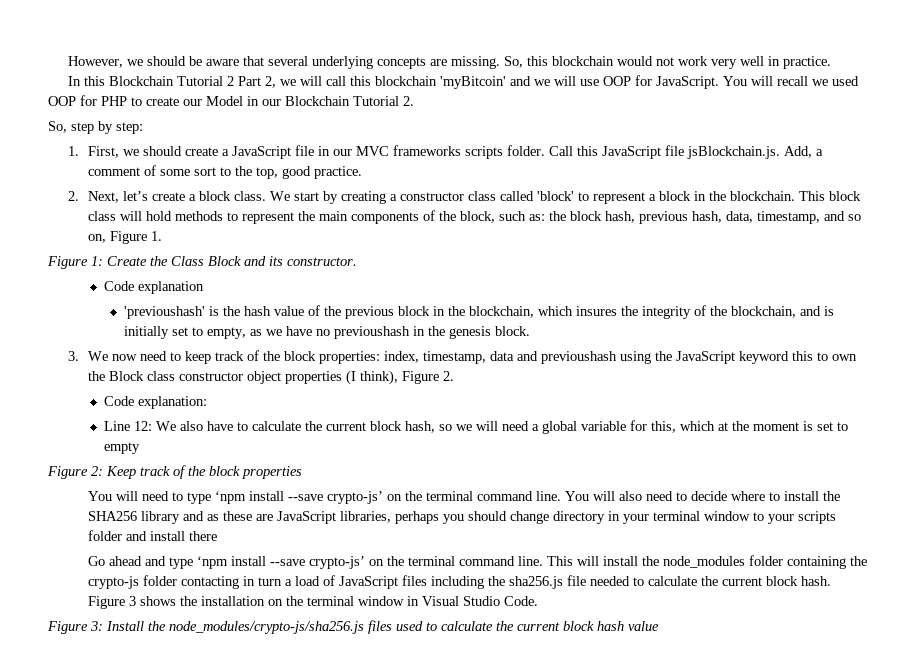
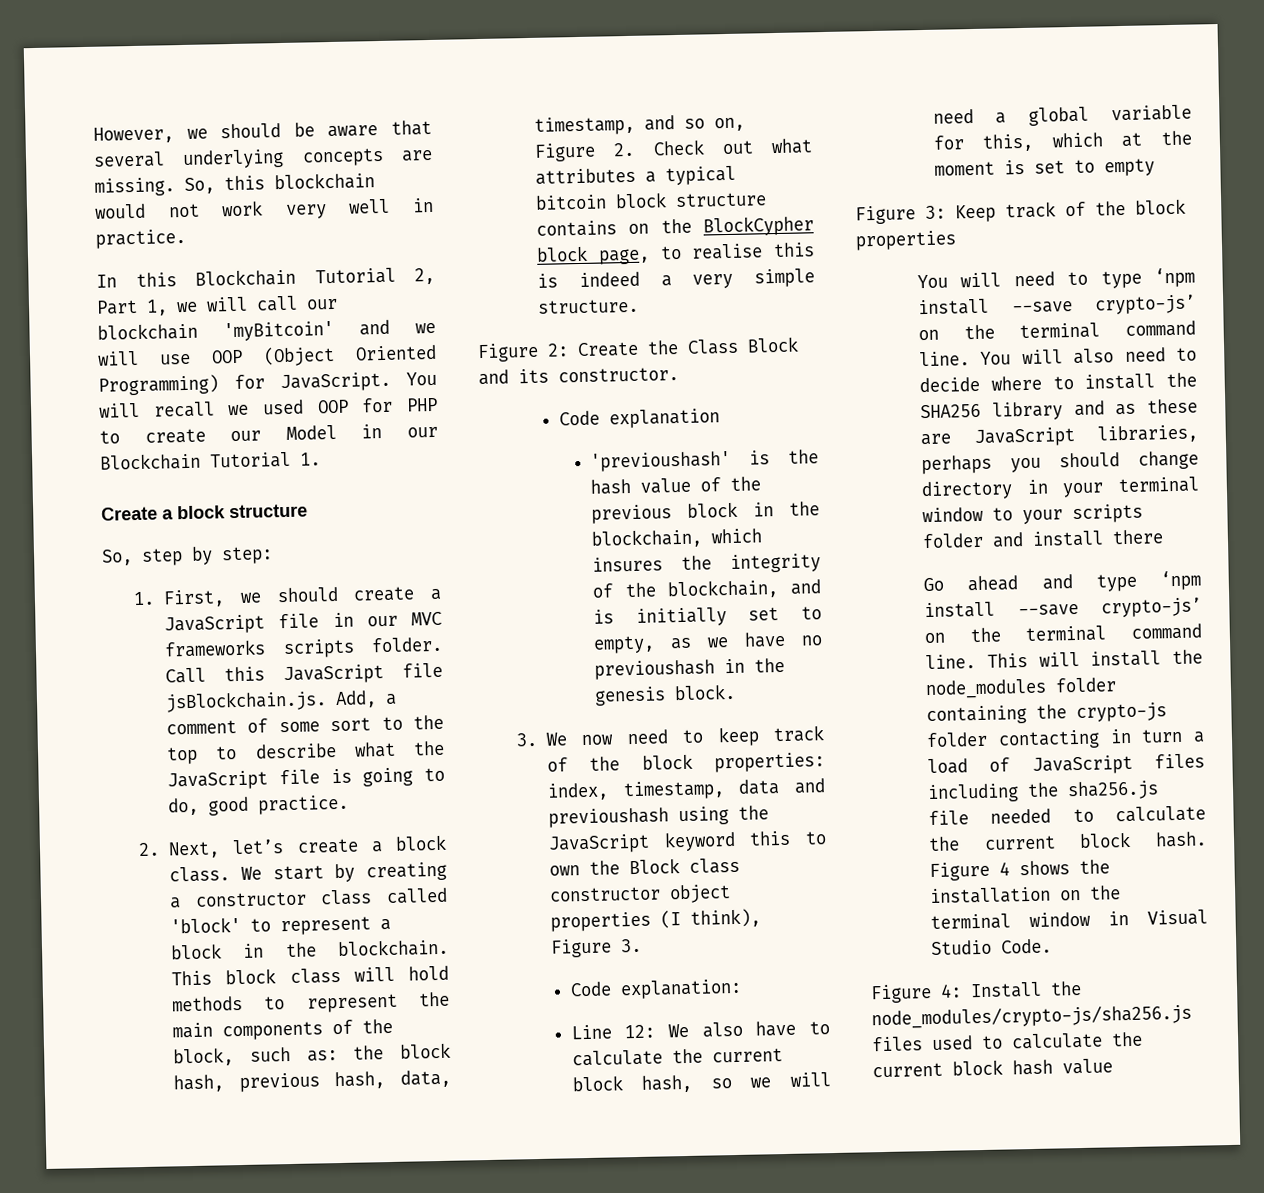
- In this Blockchain Tutorial 2 Part 2, we will call this blockchain 'myBitcoin' and we will use OOP for JavaScript.
+ In this Blockchain Tutorial 2, Part 1, we will call our blockchain 'myBitcoin' and we will use OOP (Object Oriented Programming) for JavaScript.
- You will recall we used OOP for PHP to create our Model in our Blockchain Tutorial 2.
+ You will recall we used OOP for PHP to create our Model in our Blockchain Tutorial 1.
+ Create a block structure
- Call this JavaScript file jsBlockchain.js. Add, a comment of some sort to the top, good practice.
+ Call this JavaScript file jsBlockchain.js. Add, a comment of some sort to the top to describe what the JavaScript file is going to do, good practice.
- This block class will hold methods to represent the main components of the block, such as: the block hash, previous hash, data, timestamp, and so on, Figure 1.
- Figure 1: Create the Class Block and its constructor.
+ This block class will hold methods to represent the main components of the block, such as: the block hash, previous hash, data, timestamp, and so on, Figure 2. Check out what attributes a typical bitcoin block structure contains on the BlockCypher block page, to realise this is indeed a very simple structure.
+ Figure 2: Create the Class Block and its constructor.
- 3. We now need to keep track of the block properties: index, timestamp, data and previoushash using the JavaScript keyword this to own the Block class constructor object properties (I think), Figure 2.
+ 3. We now need to keep track of the block properties: index, timestamp, data and previoushash using the JavaScript keyword this to own the Block class constructor object properties (I think), Figure 3.
- Figure 2: Keep track of the block properties
+ Figure 3: Keep track of the block properties
- Figure 3 shows the installation on the terminal window in Visual Studio Code.
+ Figure 4 shows the installation on the terminal window in Visual Studio Code.
- Figure 3: Install the node_modules/crypto-js/sha256.js files used to calculate the current block hash value
+ Figure 4: Install the node_modules/crypto-js/sha256.js files used to calculate the current block hash value

